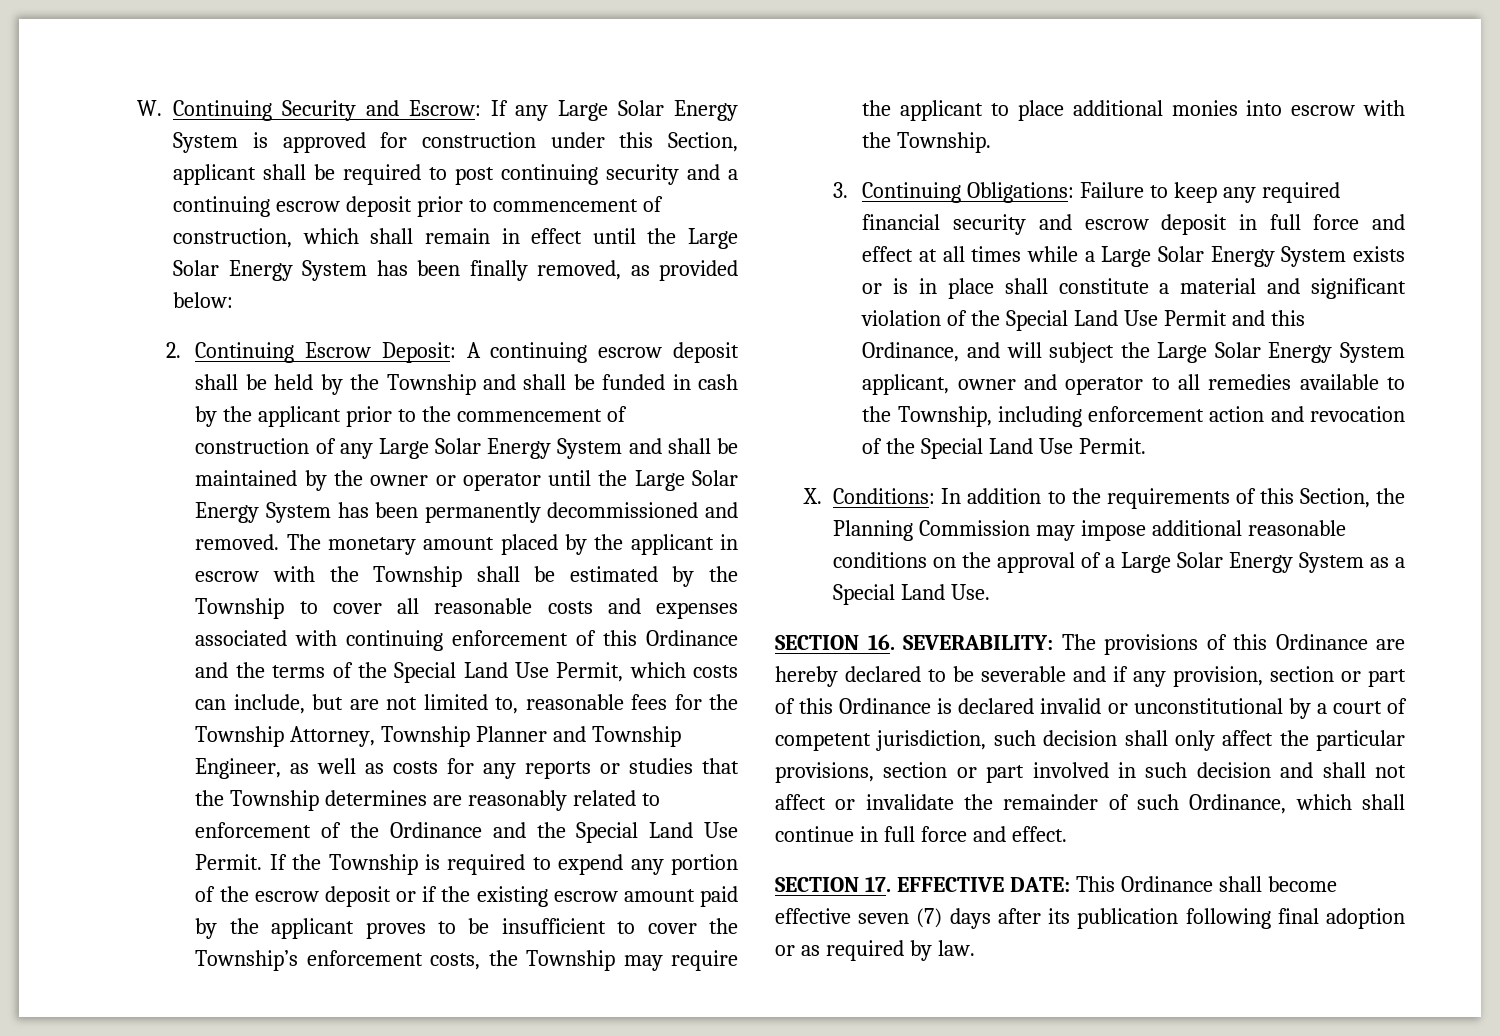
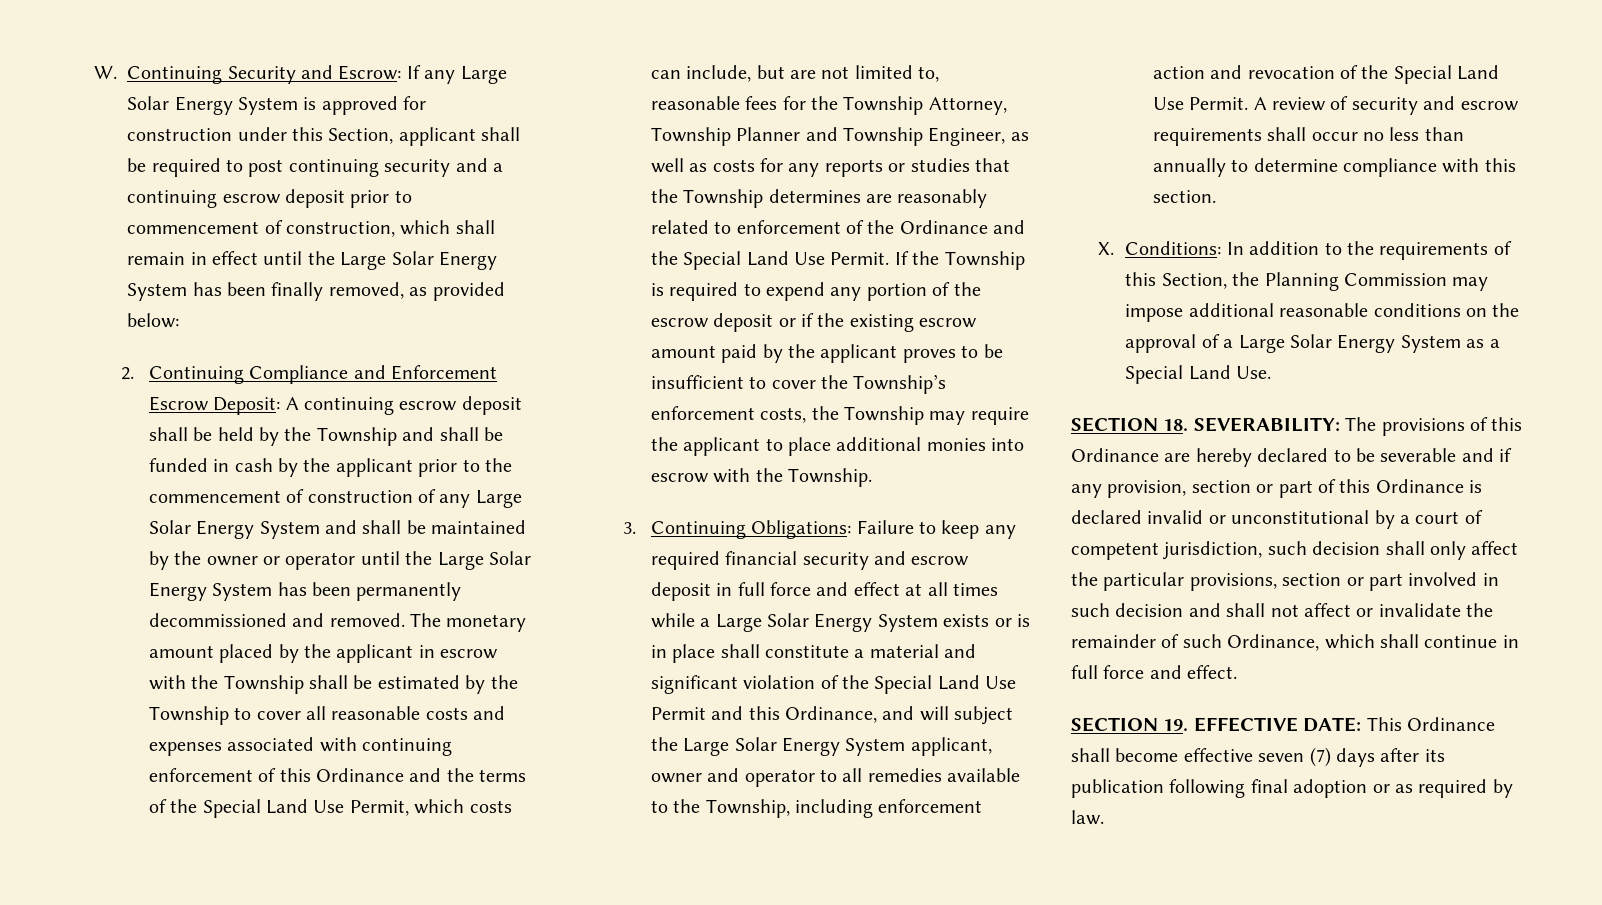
- 2. Continuing Escrow Deposit: A continuing escrow deposit shall be held by the Township and shall be funded in cash by the applicant prior to the commencement of construction of any Large Solar Energy System and shall be maintained by the owner or operator until the Large Solar Energy System has been permanently decommissioned and removed.
+ 2. Continuing Compliance and Enforcement Escrow Deposit: A continuing escrow deposit shall be held by the Township and shall be funded in cash by the applicant prior to the commencement of construction of any Large Solar Energy System and shall be maintained by the owner or operator until the Large Solar Energy System has been permanently decommissioned and removed.
+ A review of security and escrow requirements shall occur no less than annually to determine compliance with this section.
- SECTION 16. SEVERABILITY:
+ SECTION 18. SEVERABILITY:
- SECTION 17. EFFECTIVE DATE: This Ordinance shall become effective seven (7) days after its publication following final adoption or as required by law.
+ SECTION 19. EFFECTIVE DATE: This Ordinance shall become effective seven (7) days after its publication following final adoption or as required by law.

